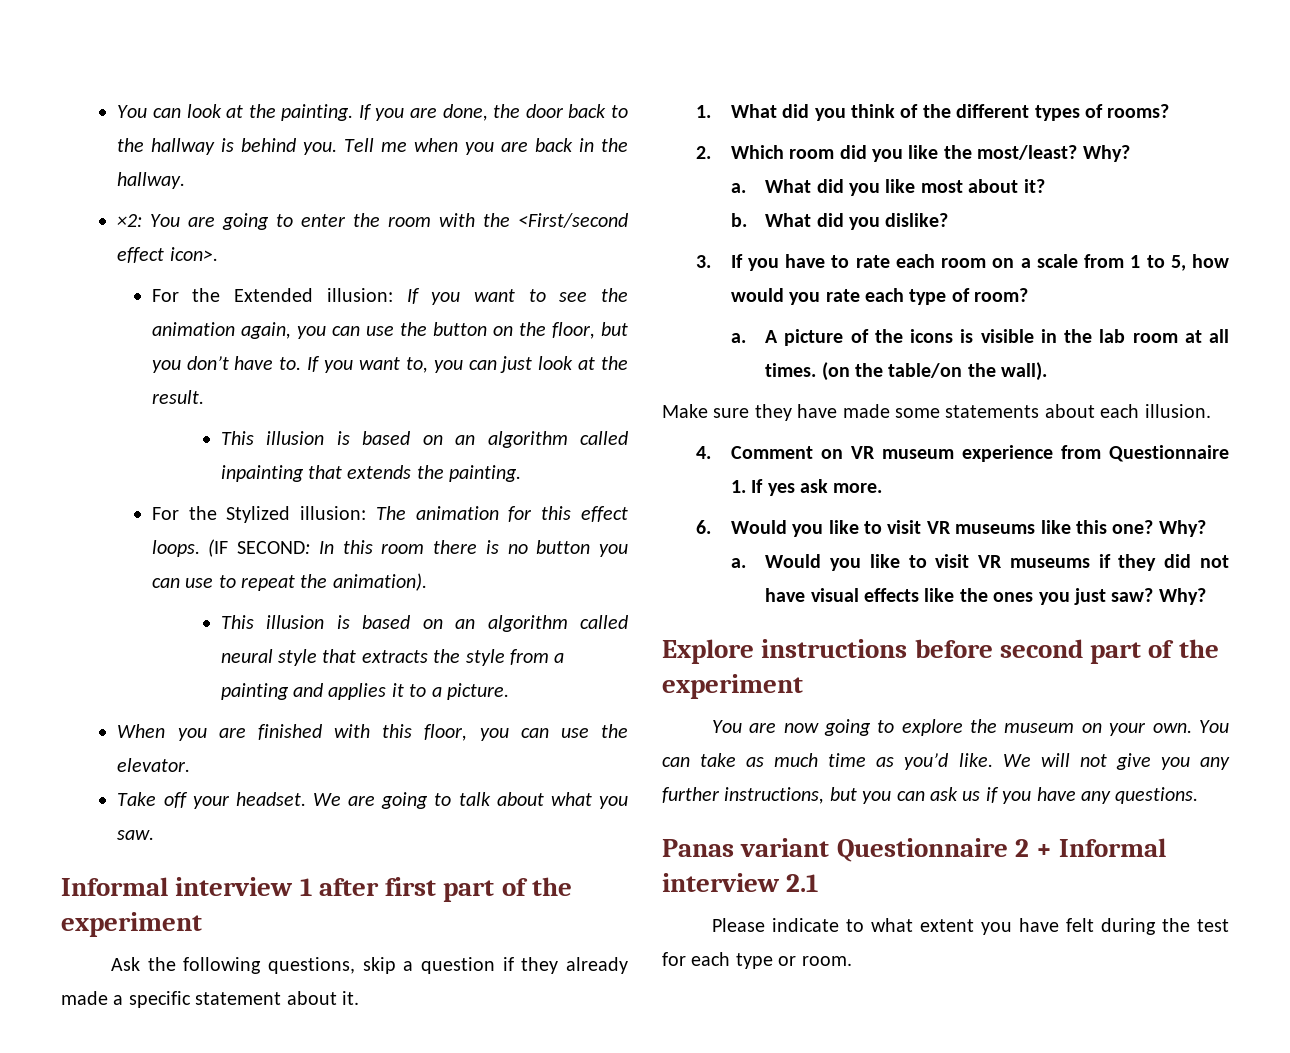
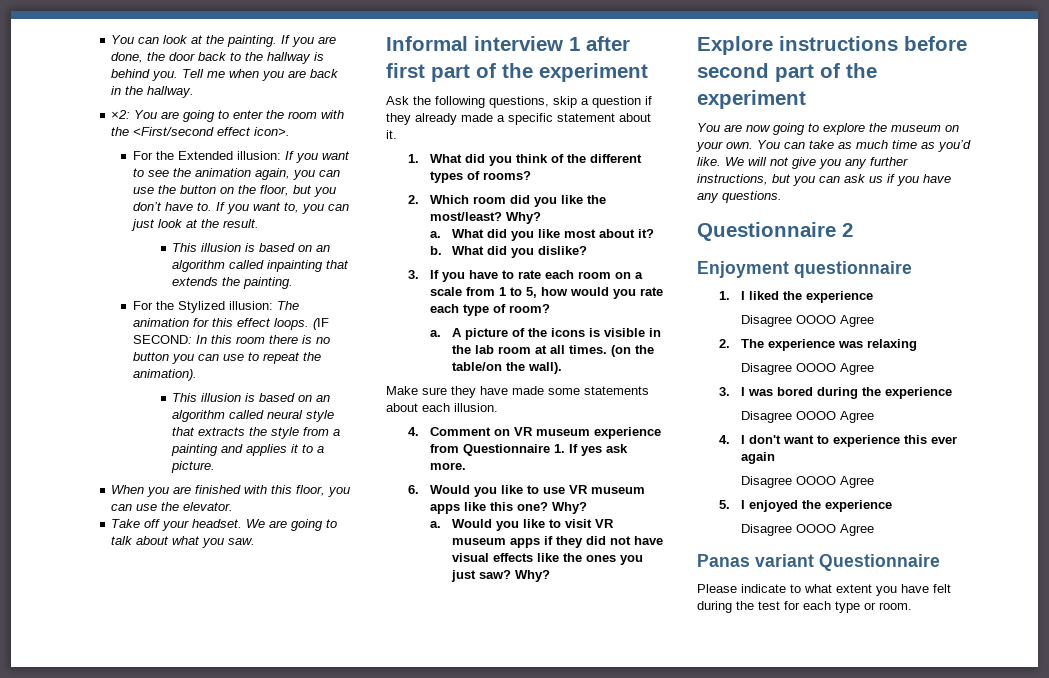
- 6. Would you like to visit VR museums like this one?
+ 6. Would you like to use VR museum apps like this one?
- Would you like to visit VR museums if they did not have visual effects like the ones you just saw?
+ Would you like to visit VR museum apps if they did not have visual effects like the ones you just saw?
- Panas variant Questionnaire 2 + Informal interview 2.1
+ Questionnaire 2
+ Enjoyment questionnaire
+ 1. I liked the experience
+ Disagree OOOO Agree
+ 2. The experience was relaxing
+ Disagree OOOO Agree
+ 3. I was bored during the experience
+ Disagree OOOO Agree
+ 4. I don't want to experience this ever again
+ Disagree OOOO Agree
+ 5. I enjoyed the experience
+ Disagree OOOO Agree
+ Panas variant Questionnaire

